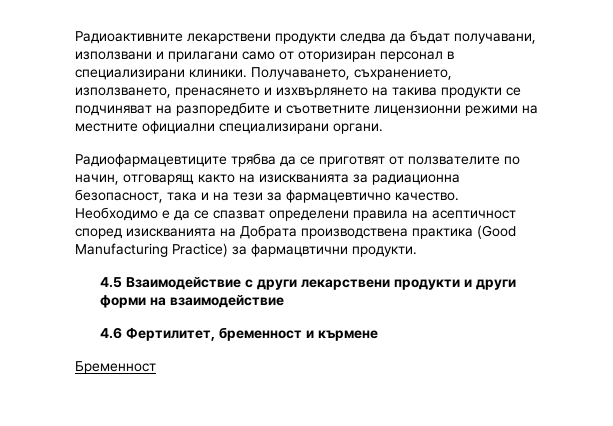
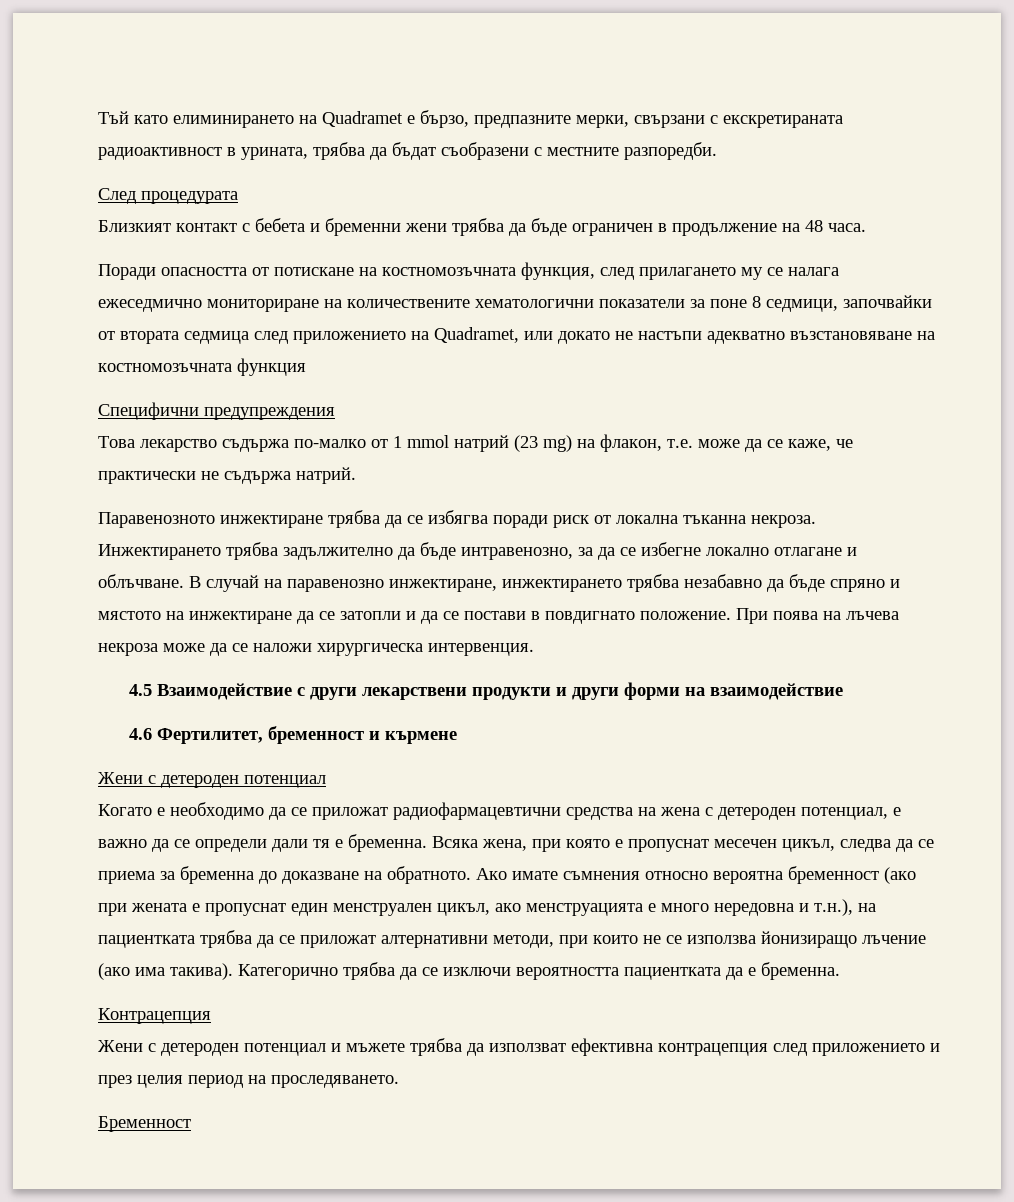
- Радиоактивните лекарствени продукти следва да бъдат получавани, използвани и прилагани само от оторизиран персонал в специализирани клиники. Получаването, съхранението, използването, пренасянето и изхвърлянето на такива продукти се подчиняват на разпоредбите и съответните лицензионни режими на местните официални специализирани органи.
- Радиофармацевтиците трябва да се приготвят от ползвателите по начин, отговарящ както на изискванията за радиационна безопасност, така и на тези за фармацевтично качество. Необходимо е да се спазват определени правила на асептичност според изискванията на Добрата производствена практика (Good Manufacturing Practice) за фармацвтични продукти.
+ Тъй като елиминирането на Quadramet е бързо, предпазните мерки, свързани с екскретираната радиоактивност в урината, трябва да бъдат съобразени с местните разпоредби.
+ След процедурата
+ Близкият контакт с бебета и бременни жени трябва да бъде ограничен в продължение на 48 часа.
+ Поради опасността от потискане на костномозъчната функция, след прилагането му се налага ежеседмично мониториране на количествените хематологични показатели за поне 8 седмици, започвайки от втората седмица след приложението на Quadramet, или докато не настъпи адекватно възстановяване на костномозъчната функция
+ Специфични предупреждения
+ Това лекарство съдържа по-малко от 1 mmol натрий (23 mg) на флакон, т.е. може да се каже, че практически не съдържа натрий.
+ Паравенозното инжектиране трябва да се избягва поради риск от локална тъканна некроза. Инжектирането трябва задължително да бъде интравенозно, за да се избегне локално отлагане и облъчване. В случай на паравенозно инжектиране, инжектирането трябва незабавно да бъде спряно и мястото на инжектиране да се затопли и да се постави в повдигнато положение. При поява на лъчева некроза може да се наложи хирургическа интервенция.
  4.6 Фертилитет, бременност и кърмене
+ Жени с детероден потенциал
+ Когато е необходимо да се приложат радиофармацевтични средства на жена с детероден потенциал, е важно да се определи дали тя е бременна. Всяка жена, при която е пропуснат месечен цикъл, следва да се приема за бременна до доказване на обратното. Ако имате съмнения относно вероятна бременност (ако при жената е пропуснат един менструален цикъл, ако менструацията е много нередовна и т.н.), на пациентката трябва да се приложат алтернативни методи, при които не се използва йонизиращо лъчение (ако има такива). Категорично трябва да се изключи вероятността пациентката да е бременна.
+ Контрацепция
+ Жени с детероден потенциал и мъжете трябва да използват ефективна контрацепция след приложението и през целия период на проследяването.

